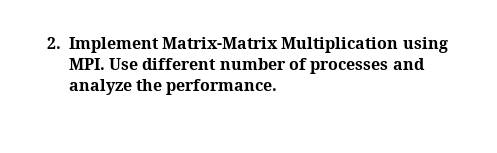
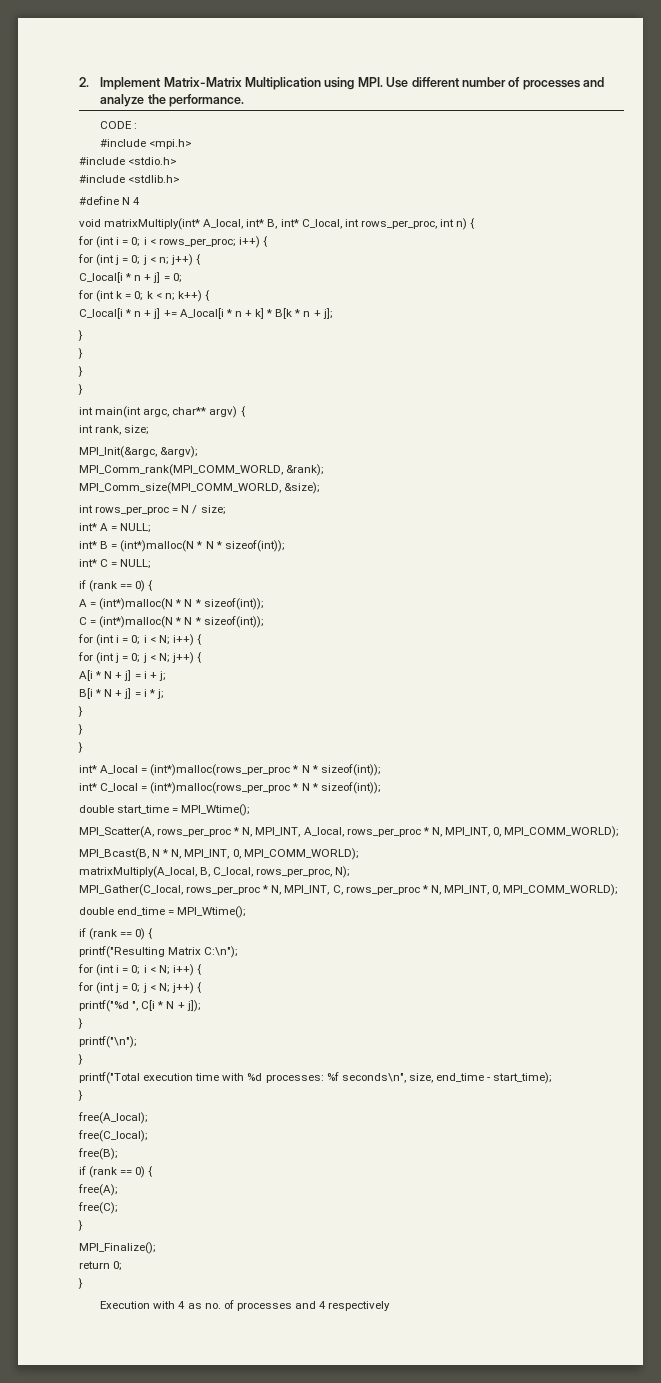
+ CODE :
+ #include <mpi.h>
+ #include <stdio.h>
+ #include <stdlib.h>
+ #define N 4
+ void matrixMultiply(int* A_local, int* B, int* C_local, int rows_per_proc, int n) {
+ for (int i = 0; i < rows_per_proc; i++) {
+ for (int j = 0; j < n; j++) {
+ C_local[i * n + j] = 0;
+ for (int k = 0; k < n; k++) {
+ C_local[i * n + j] += A_local[i * n + k] * B[k * n + j];
+ }
+ }
+ }
+ }
+ int main(int argc, char** argv) {
+ int rank, size;
+ MPI_Init(&argc, &argv);
+ MPI_Comm_rank(MPI_COMM_WORLD, &rank);
+ MPI_Comm_size(MPI_COMM_WORLD, &size);
+ int rows_per_proc = N / size;
+ int* A = NULL;
+ int* B = (int*)malloc(N * N * sizeof(int));
+ int* C = NULL;
+ if (rank == 0) {
+ A = (int*)malloc(N * N * sizeof(int));
+ C = (int*)malloc(N * N * sizeof(int));
+ for (int i = 0; i < N; i++) {
+ for (int j = 0; j < N; j++) {
+ A[i * N + j] = i + j;
+ B[i * N + j] = i * j;
+ }
+ }
+ }
+ int* A_local = (int*)malloc(rows_per_proc * N * sizeof(int));
+ int* C_local = (int*)malloc(rows_per_proc * N * sizeof(int));
+ double start_time = MPI_Wtime();
+ MPI_Scatter(A, rows_per_proc * N, MPI_INT, A_local, rows_per_proc * N, MPI_INT, 0, MPI_COMM_WORLD);
+ MPI_Bcast(B, N * N, MPI_INT, 0, MPI_COMM_WORLD);
+ matrixMultiply(A_local, B, C_local, rows_per_proc, N);
+ MPI_Gather(C_local, rows_per_proc * N, MPI_INT, C, rows_per_proc * N, MPI_INT, 0, MPI_COMM_WORLD);
+ double end_time = MPI_Wtime();
+ if (rank == 0) {
+ printf("Resulting Matrix C:\n");
+ for (int i = 0; i < N; i++) {
+ for (int j = 0; j < N; j++) {
+ printf("%d ", C[i * N + j]);
+ }
+ printf("\n");
+ }
+ printf("Total execution time with %d processes: %f seconds\n", size, end_time - start_time);
+ }
+ free(A_local);
+ free(C_local);
+ free(B);
+ if (rank == 0) {
+ free(A);
+ free(C);
+ }
+ MPI_Finalize();
+ return 0;
+ }
+ Execution with 4 as no. of processes and 4 respectively

